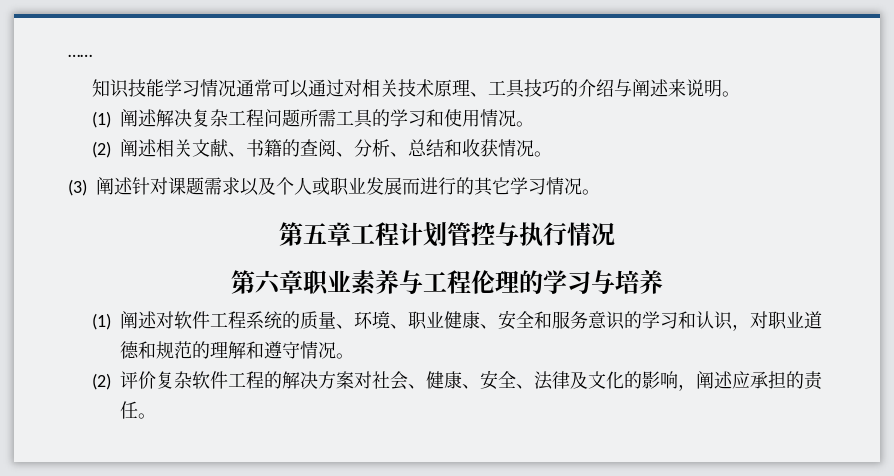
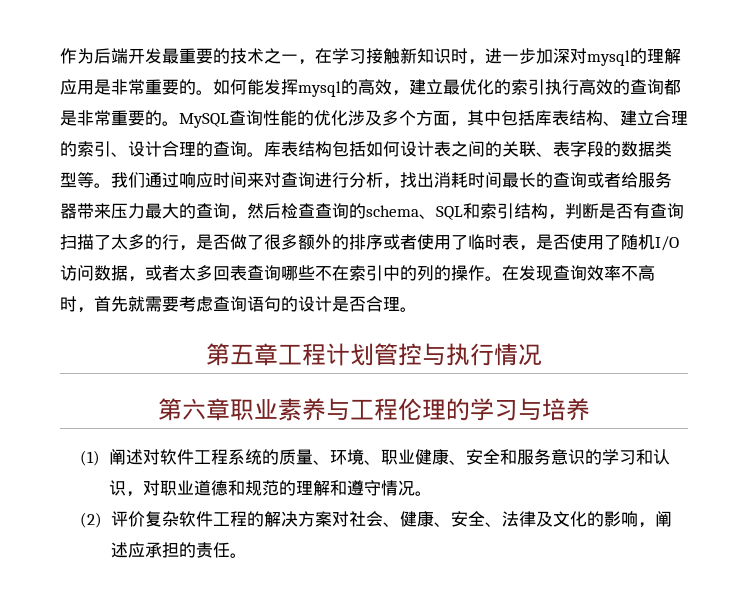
- ……
- 知识技能学习情况通常可以通过对相关技术原理、工具技巧的介绍与阐述来说明。
- (1)阐述解决复杂工程问题所需工具的学习和使用情况。
- (2)阐述相关文献、书籍的查阅、分析、总结和收获情况。
- (3)阐述针对课题需求以及个人或职业发展而进行的其它学习情况。
+ 作为后端开发最重要的技术之一，在学习接触新知识时，进一步加深对mysql的理解应用是非常重要的。如何能发挥mysql的高效，建立最优化的索引执行高效的查询都是非常重要的。MySQL查询性能的优化涉及多个方面，其中包括库表结构、建立合理的索引、设计合理的查询。库表结构包括如何设计表之间的关联、表字段的数据类型等。我们通过响应时间来对查询进行分析，找出消耗时间最长的查询或者给服务器带来压力最大的查询，然后检查查询的schema、SQL和索引结构，判断是否有查询扫描了太多的行，是否做了很多额外的排序或者使用了临时表，是否使用了随机I/O访问数据，或者太多回表查询哪些不在索引中的列的操作。在发现查询效率不高时，首先就需要考虑查询语句的设计是否合理。

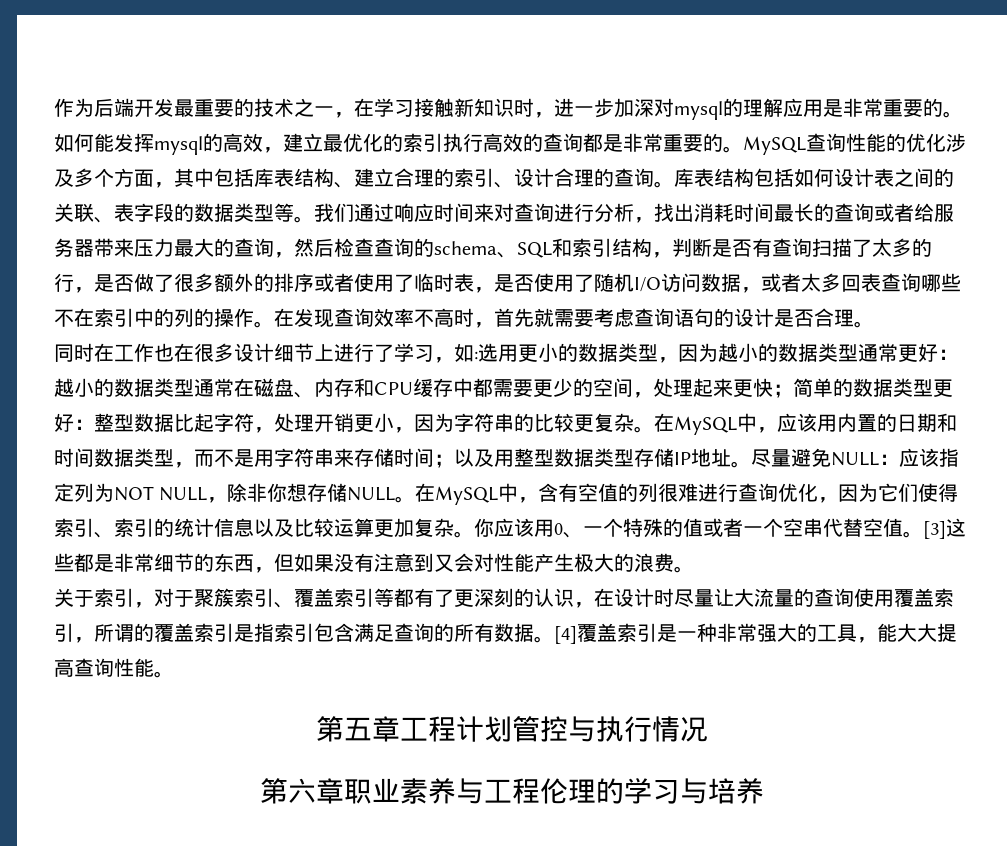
+ 同时在工作也在很多设计细节上进行了学习，如:选用更小的数据类型，因为越小的数据类型通常更好：越小的数据类型通常在磁盘、内存和CPU缓存中都需要更少的空间，处理起来更快；简单的数据类型更好：整型数据比起字符，处理开销更小，因为字符串的比较更复杂。在MySQL中，应该用内置的日期和时间数据类型，而不是用字符串来存储时间；以及用整型数据类型存储IP地址。尽量避免NULL：应该指定列为NOT NULL，除非你想存储NULL。在MySQL中，含有空值的列很难进行查询优化，因为它们使得索引、索引的统计信息以及比较运算更加复杂。你应该用0、一个特殊的值或者一个空串代替空值。[3]这些都是非常细节的东西，但如果没有注意到又会对性能产生极大的浪费。
+ 关于索引，对于聚簇索引、覆盖索引等都有了更深刻的认识，在设计时尽量让大流量的查询使用覆盖索引，所谓的覆盖索引是指索引包含满足查询的所有数据。[4]覆盖索引是一种非常强大的工具，能大大提高查询性能。
- (1)阐述对软件工程系统的质量、环境、职业健康、安全和服务意识的学习和认识，对职业道德和规范的理解和遵守情况。
- (2)评价复杂软件工程的解决方案对社会、健康、安全、法律及文化的影响，阐述应承担的责任。

